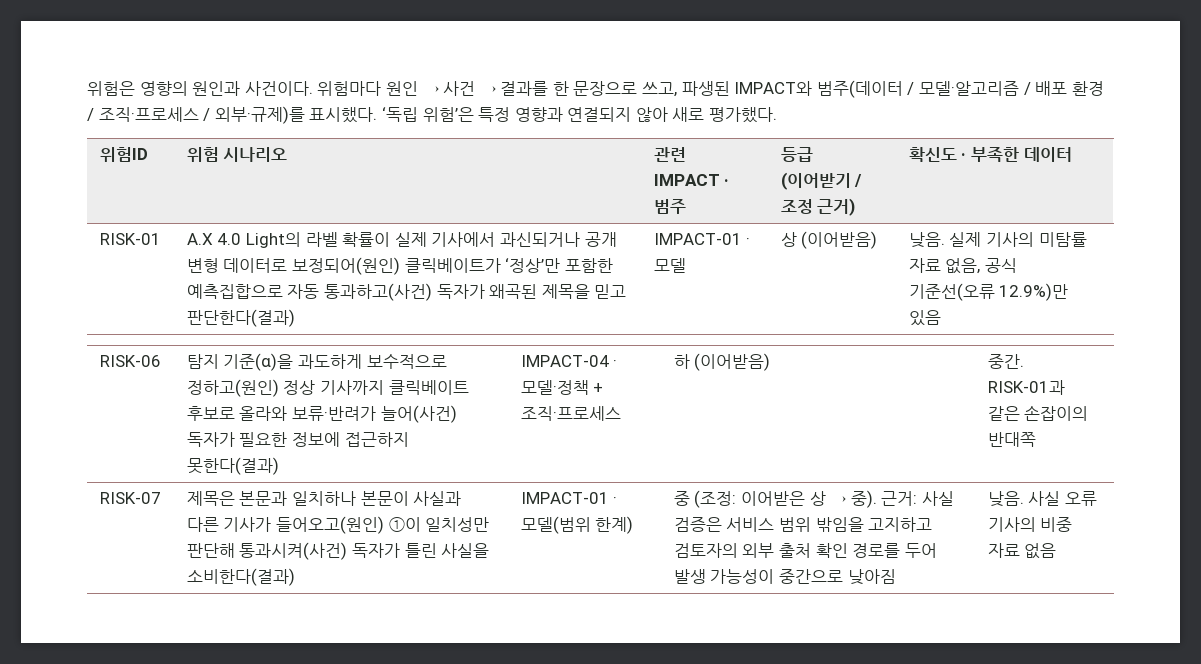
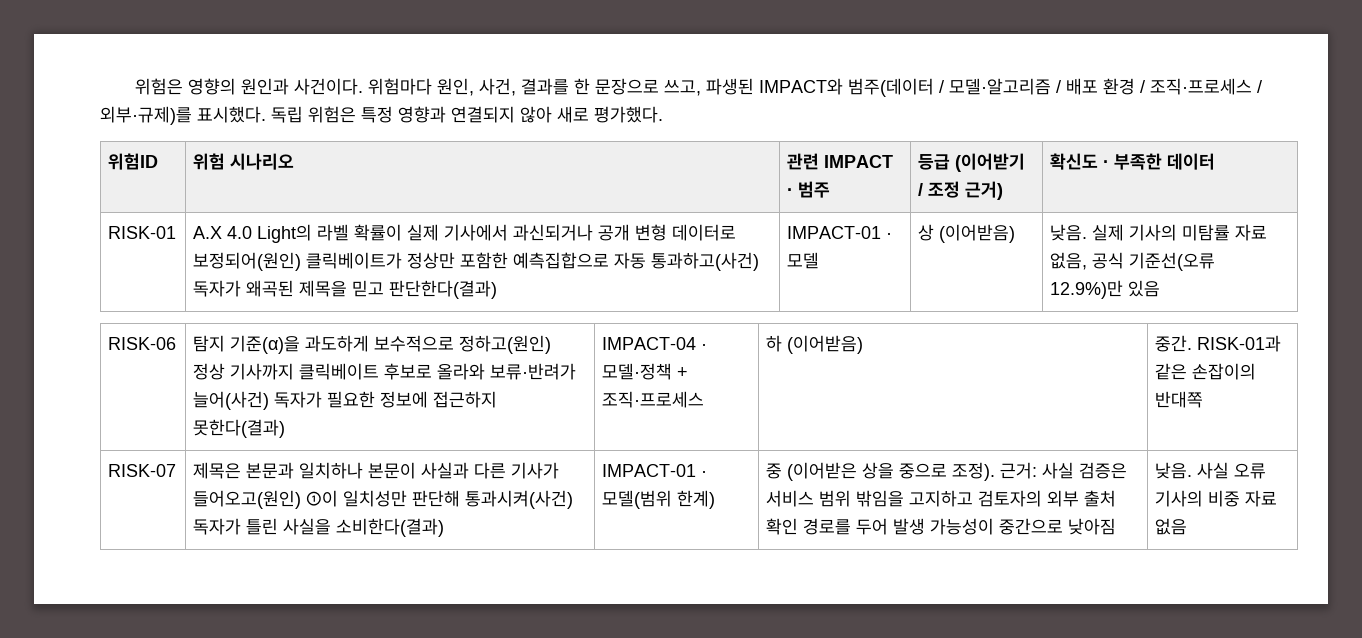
- 위험마다 원인 → 사건 → 결과를 한 문장으로 쓰고, 파생된 IMPACT와 범주(데이터 / 모델·알고리즘 / 배포 환경 / 조직·프로세스 / 외부·규제)를 표시했다.
+ 위험마다 원인, 사건, 결과를 한 문장으로 쓰고, 파생된 IMPACT와 범주(데이터 / 모델·알고리즘 / 배포 환경 / 조직·프로세스 / 외부·규제)를 표시했다.
- ‘독립 위험’은 특정 영향과 연결되지 않아 새로 평가했다.
+ 독립 위험은 특정 영향과 연결되지 않아 새로 평가했다.
- RISK-01 | A.X 4.0 Light의 라벨 확률이 실제 기사에서 과신되거나 공개 변형 데이터로 보정되어(원인) 클릭베이트가 ‘정상’만 포함한 예측집합으로 자동 통과하고(사건) 독자가 왜곡된 제목을 믿고 판단한다(결과) | IMPACT-01 · 모델 | 상 (이어받음) | 낮음. 실제 기사의 미탐률 자료 없음, 공식 기준선(오류 12.9%)만 있음
+ RISK-01 | A.X 4.0 Light의 라벨 확률이 실제 기사에서 과신되거나 공개 변형 데이터로 보정되어(원인) 클릭베이트가 정상만 포함한 예측집합으로 자동 통과하고(사건) 독자가 왜곡된 제목을 믿고 판단한다(결과) | IMPACT-01 · 모델 | 상 (이어받음) | 낮음. 실제 기사의 미탐률 자료 없음, 공식 기준선(오류 12.9%)만 있음
- 중 (조정: 이어받은 상 → 중).
+ 중 (이어받은 상을 중으로 조정).

